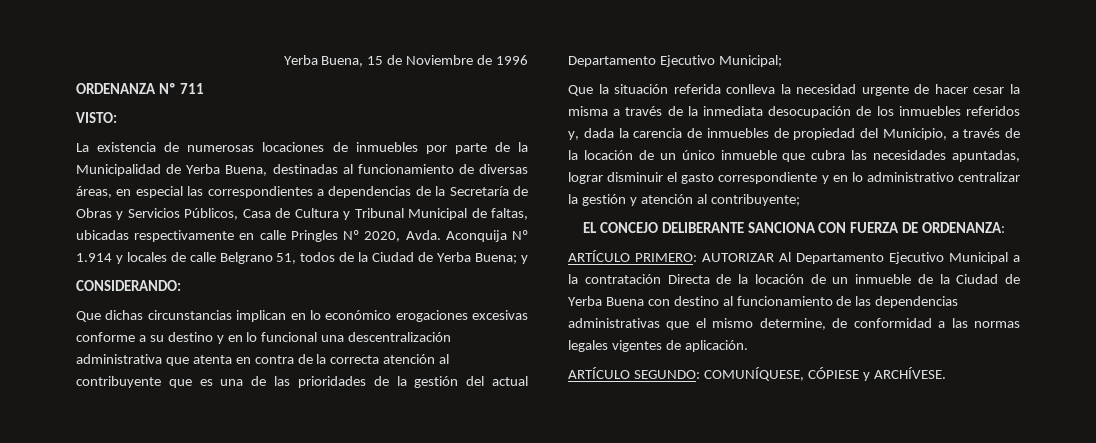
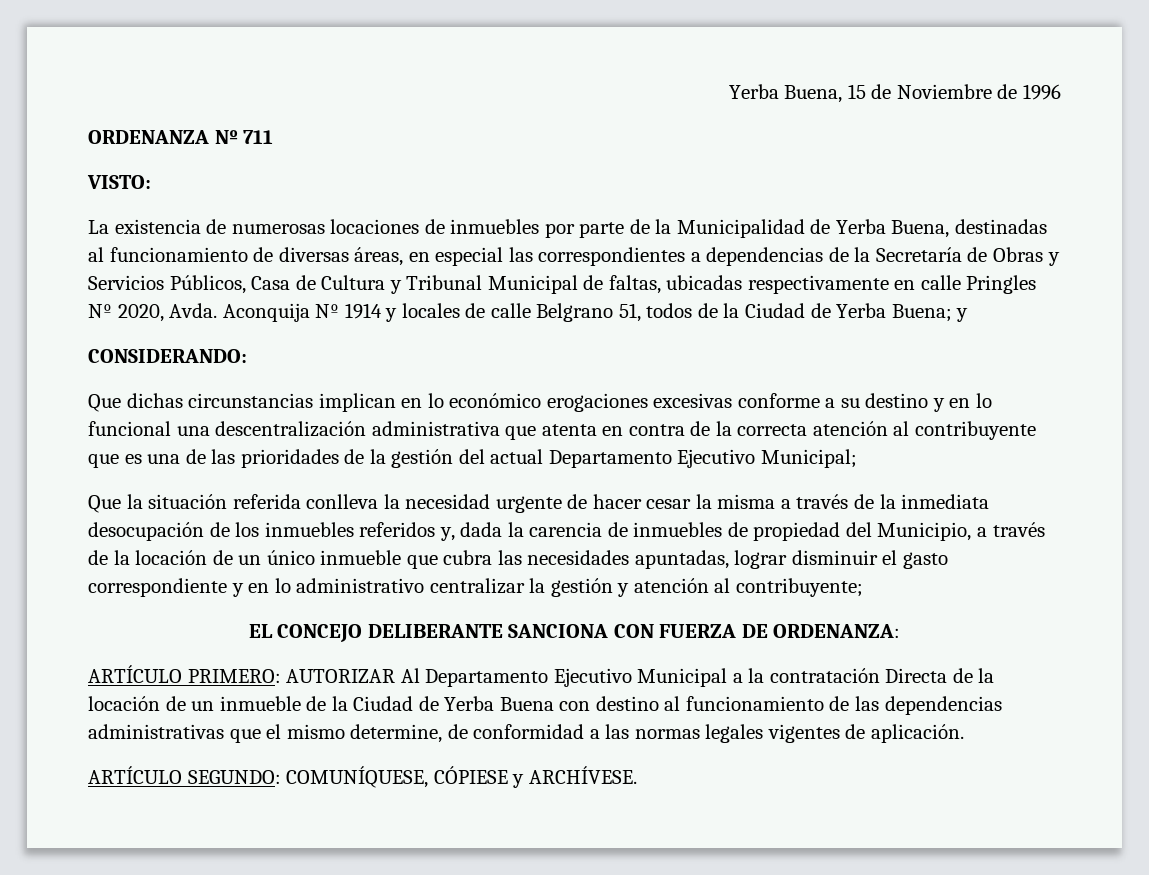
- Aconquija Nº 1.914 y locales de calle Belgrano 51, todos de la Ciudad de Yerba Buena; y
+ Aconquija Nº 1914 y locales de calle Belgrano 51, todos de la Ciudad de Yerba Buena; y

